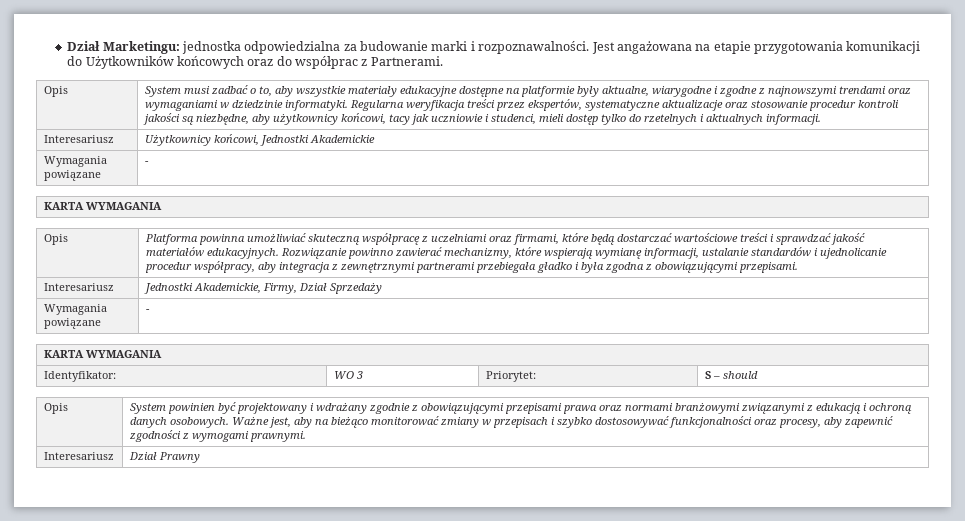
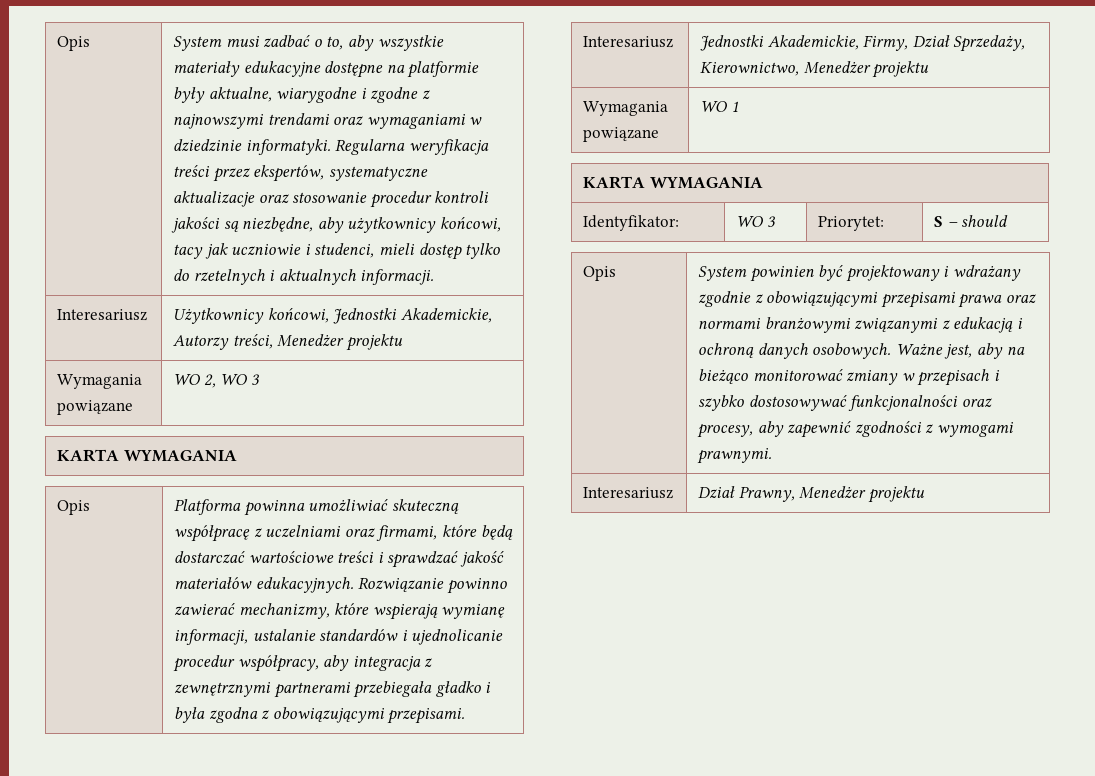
- Dział Marketingu: jednostka odpowiedzialna za budowanie marki i rozpoznawalności. Jest angażowana na etapie przygotowania komunikacji do Użytkowników końcowych oraz do współprac z Partnerami.
- Interesariusz | Użytkownicy końcowi, Jednostki Akademickie
- Wymagania powiązane | -
+ Interesariusz | Użytkownicy końcowi, Jednostki Akademickie, Autorzy treści, Menedżer projektu
+ Wymagania powiązane | WO 2, WO 3
- Interesariusz | Jednostki Akademickie, Firmy, Dział Sprzedaży
- Wymagania powiązane | -
+ Interesariusz | Jednostki Akademickie, Firmy, Dział Sprzedaży, Kierownictwo, Menedżer projektu
+ Wymagania powiązane | WO 1
- Interesariusz | Dział Prawny
+ Interesariusz | Dział Prawny, Menedżer projektu

